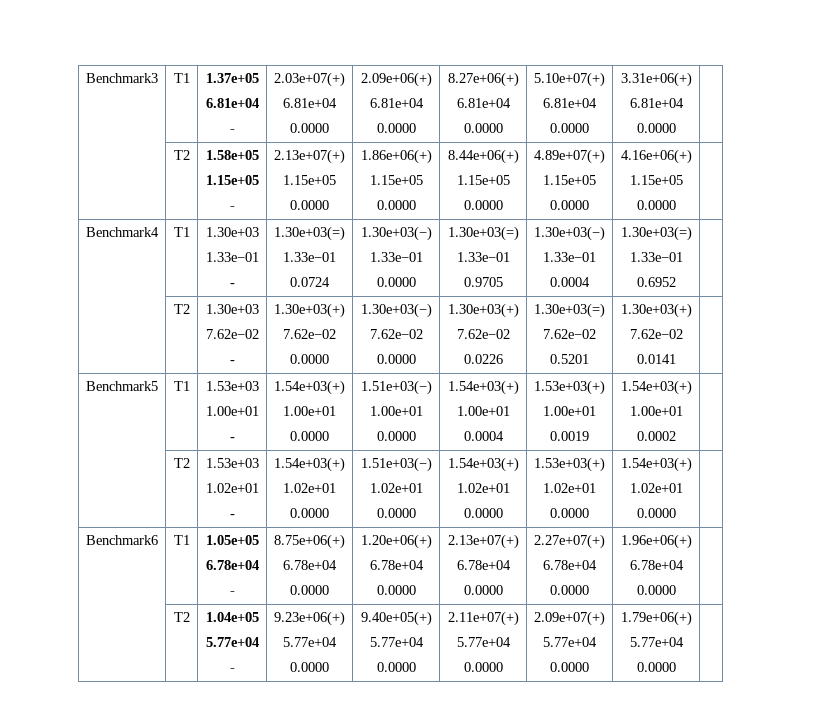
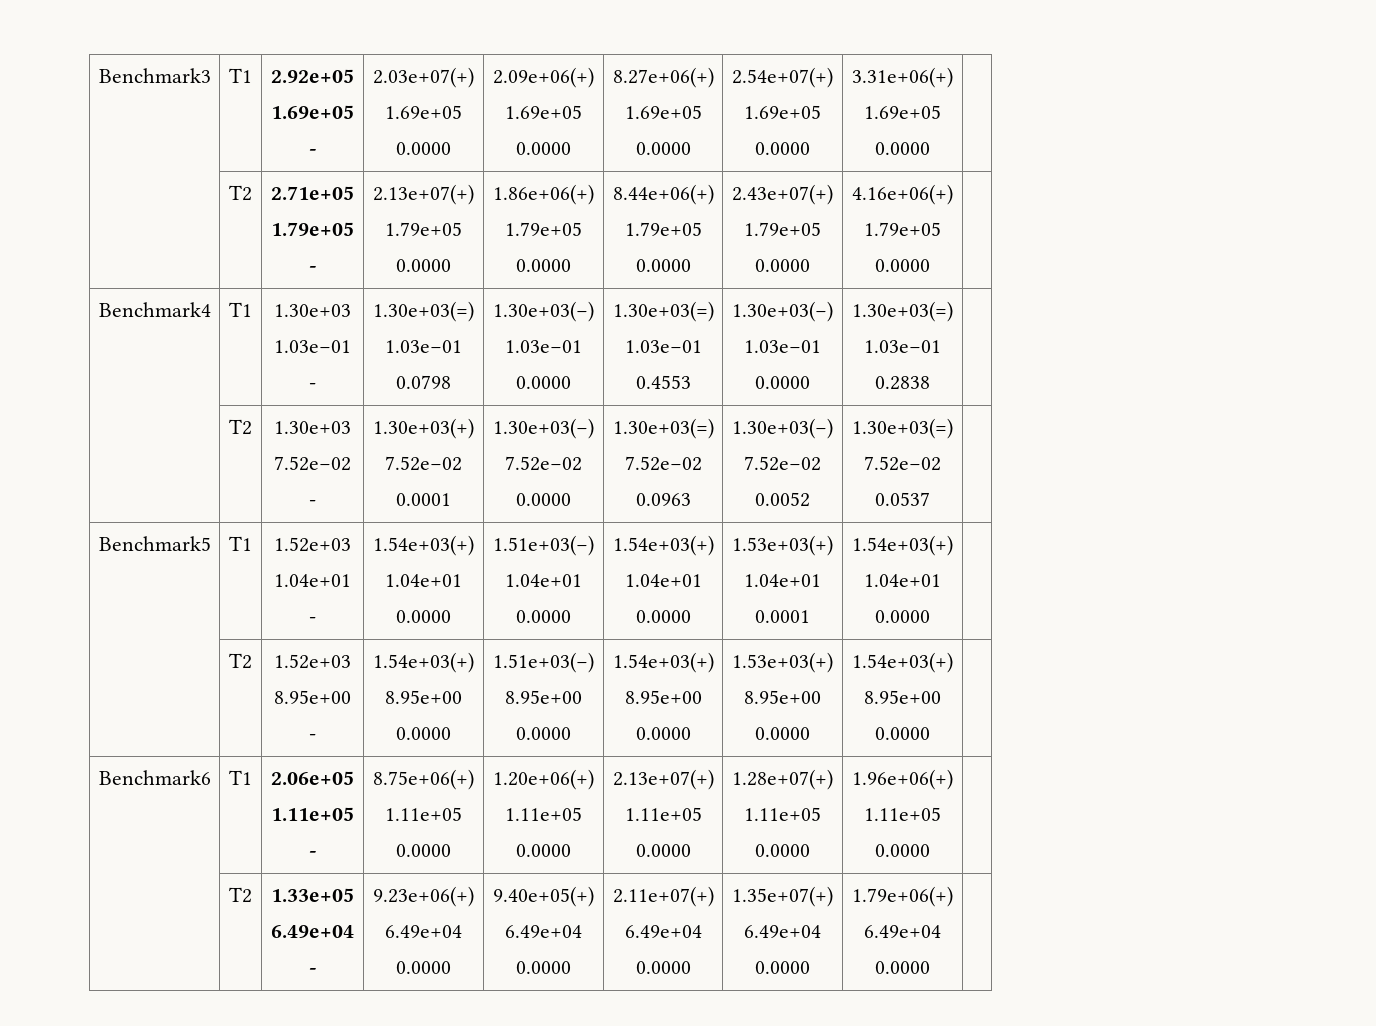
- Benchmark3 | T1 | 1.37e+05
- 6.81e+04
+ Benchmark3 | T1 | 2.92e+05
+ 1.69e+05
  - | 2.03e+07(+)
- 6.81e+04
+ 1.69e+05
  0.0000 | 2.09e+06(+)
- 6.81e+04
+ 1.69e+05
  0.0000 | 8.27e+06(+)
- 6.81e+04
- 0.0000 | 5.10e+07(+)
- 6.81e+04
+ 1.69e+05
+ 0.0000 | 2.54e+07(+)
+ 1.69e+05
  0.0000 | 3.31e+06(+)
- 6.81e+04
+ 1.69e+05
  0.0000 |
- | T2 | 1.58e+05
- 1.15e+05
+ | T2 | 2.71e+05
+ 1.79e+05
  - | 2.13e+07(+)
- 1.15e+05
+ 1.79e+05
  0.0000 | 1.86e+06(+)
- 1.15e+05
+ 1.79e+05
  0.0000 | 8.44e+06(+)
- 1.15e+05
- 0.0000 | 4.89e+07(+)
- 1.15e+05
+ 1.79e+05
+ 0.0000 | 2.43e+07(+)
+ 1.79e+05
  0.0000 | 4.16e+06(+)
- 1.15e+05
+ 1.79e+05
  Benchmark4 | T1 | 1.30e+03
- 1.33e−01
+ 1.03e−01
  - | 1.30e+03(=)
- 1.33e−01
- 0.0724 | 1.30e+03(−)
- 1.33e−01
+ 1.03e−01
+ 0.0798 | 1.30e+03(−)
+ 1.03e−01
  0.0000 | 1.30e+03(=)
- 1.33e−01
- 0.9705 | 1.30e+03(−)
- 1.33e−01
- 0.0004 | 1.30e+03(=)
- 1.33e−01
- 0.6952 |
+ 1.03e−01
+ 0.4553 | 1.30e+03(−)
+ 1.03e−01
+ 0.0000 | 1.30e+03(=)
+ 1.03e−01
+ 0.2838 |
  | T2 | 1.30e+03
- 7.62e−02
+ 7.52e−02
  - | 1.30e+03(+)
- 7.62e−02
- 0.0000 | 1.30e+03(−)
- 7.62e−02
- 0.0000 | 1.30e+03(+)
- 7.62e−02
- 0.0226 | 1.30e+03(=)
- 7.62e−02
- 0.5201 | 1.30e+03(+)
- 7.62e−02
- 0.0141 |
+ 7.52e−02
+ 0.0001 | 1.30e+03(−)
+ 7.52e−02
+ 0.0000 | 1.30e+03(=)
+ 7.52e−02
+ 0.0963 | 1.30e+03(−)
+ 7.52e−02
+ 0.0052 | 1.30e+03(=)
+ 7.52e−02
+ 0.0537 |
- Benchmark5 | T1 | 1.53e+03
- 1.00e+01
+ Benchmark5 | T1 | 1.52e+03
+ 1.04e+01
  - | 1.54e+03(+)
- 1.00e+01
+ 1.04e+01
  0.0000 | 1.51e+03(−)
- 1.00e+01
+ 1.04e+01
  0.0000 | 1.54e+03(+)
- 1.00e+01
- 0.0004 | 1.53e+03(+)
- 1.00e+01
- 0.0019 | 1.54e+03(+)
- 1.00e+01
- 0.0002 |
- | T2 | 1.53e+03
- 1.02e+01
+ 1.04e+01
+ 0.0000 | 1.53e+03(+)
+ 1.04e+01
+ 0.0001 | 1.54e+03(+)
+ 1.04e+01
+ 0.0000 |
+ | T2 | 1.52e+03
+ 8.95e+00
  - | 1.54e+03(+)
- 1.02e+01
+ 8.95e+00
  0.0000 | 1.51e+03(−)
- 1.02e+01
+ 8.95e+00
  0.0000 | 1.54e+03(+)
- 1.02e+01
+ 8.95e+00
  0.0000 | 1.53e+03(+)
- 1.02e+01
+ 8.95e+00
  0.0000 | 1.54e+03(+)
- 1.02e+01
+ 8.95e+00
- Benchmark6 | T1 | 1.05e+05
- 6.78e+04
+ Benchmark6 | T1 | 2.06e+05
+ 1.11e+05
  - | 8.75e+06(+)
- 6.78e+04
+ 1.11e+05
  0.0000 | 1.20e+06(+)
- 6.78e+04
+ 1.11e+05
  0.0000 | 2.13e+07(+)
- 6.78e+04
- 0.0000 | 2.27e+07(+)
- 6.78e+04
+ 1.11e+05
+ 0.0000 | 1.28e+07(+)
+ 1.11e+05
  0.0000 | 1.96e+06(+)
- 6.78e+04
+ 1.11e+05
  0.0000 |
- | T2 | 1.04e+05
- 5.77e+04
+ | T2 | 1.33e+05
+ 6.49e+04
  - | 9.23e+06(+)
- 5.77e+04
+ 6.49e+04
  0.0000 | 9.40e+05(+)
- 5.77e+04
+ 6.49e+04
  0.0000 | 2.11e+07(+)
- 5.77e+04
- 0.0000 | 2.09e+07(+)
- 5.77e+04
+ 6.49e+04
+ 0.0000 | 1.35e+07(+)
+ 6.49e+04
  0.0000 | 1.79e+06(+)
- 5.77e+04
+ 6.49e+04

